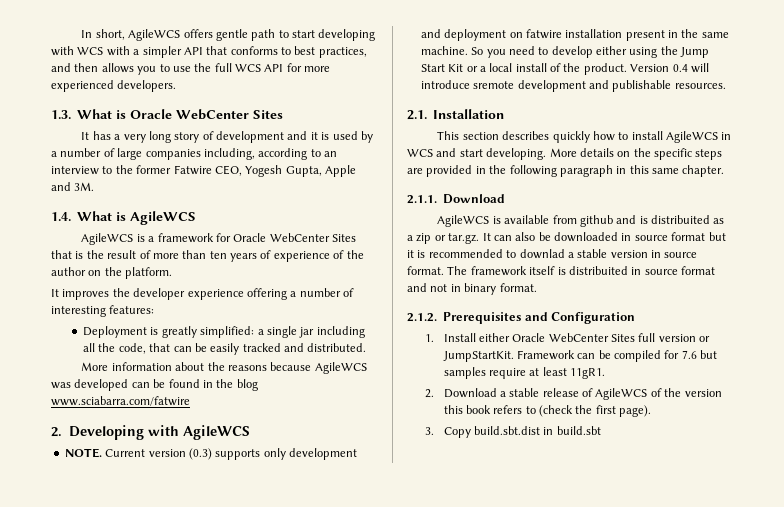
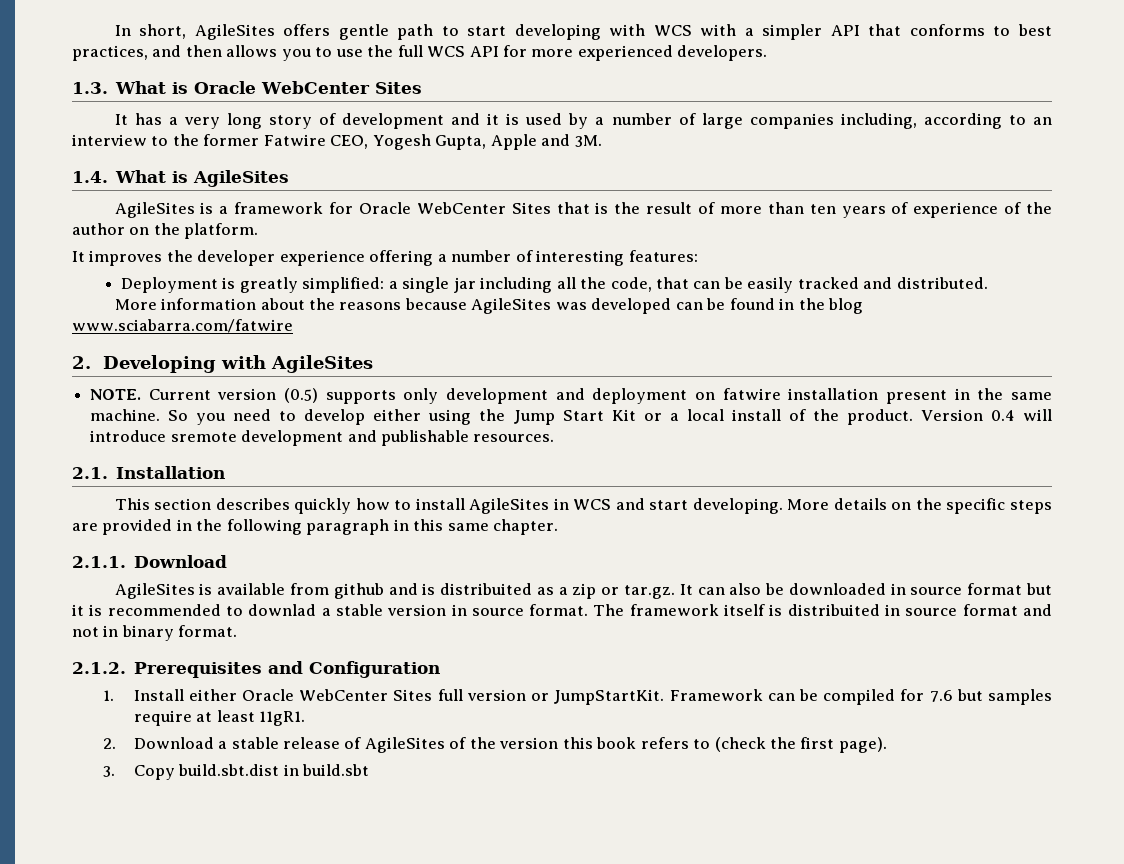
- In short, AgileWCS offers gentle path to start developing with WCS with a simpler API that conforms to best practices, and then allows you to use the full WCS API for more experienced developers.
+ In short, AgileSites offers gentle path to start developing with WCS with a simpler API that conforms to best practices, and then allows you to use the full WCS API for more experienced developers.
- 1.4. What is AgileWCS
- AgileWCS is a framework for Oracle WebCenter Sites that is the result of more than ten years of experience of the author on the platform.
+ 1.4. What is AgileSites
+ AgileSites is a framework for Oracle WebCenter Sites that is the result of more than ten years of experience of the author on the platform.
- More information about the reasons because AgileWCS was developed can be found in the blog www.sciabarra.com/fatwire
+ More information about the reasons because AgileSites was developed can be found in the blog www.sciabarra.com/fatwire
- 2. Developing with AgileWCS
+ 2. Developing with AgileSites
- Current version (0.3) supports only development and deployment on fatwire installation present in the same machine.
+ Current version (0.5) supports only development and deployment on fatwire installation present in the same machine.
- This section describes quickly how to install AgileWCS in WCS and start developing.
+ This section describes quickly how to install AgileSites in WCS and start developing.
- AgileWCS is available from github and is distribuited as a zip or tar.gz. It can also be downloaded in source format but it is recommended to downlad a stable version in source format.
+ AgileSites is available from github and is distribuited as a zip or tar.gz. It can also be downloaded in source format but it is recommended to downlad a stable version in source format.
- 2. Download a stable release of AgileWCS of the version this book refers to (check the first page).
+ 2. Download a stable release of AgileSites of the version this book refers to (check the first page).

